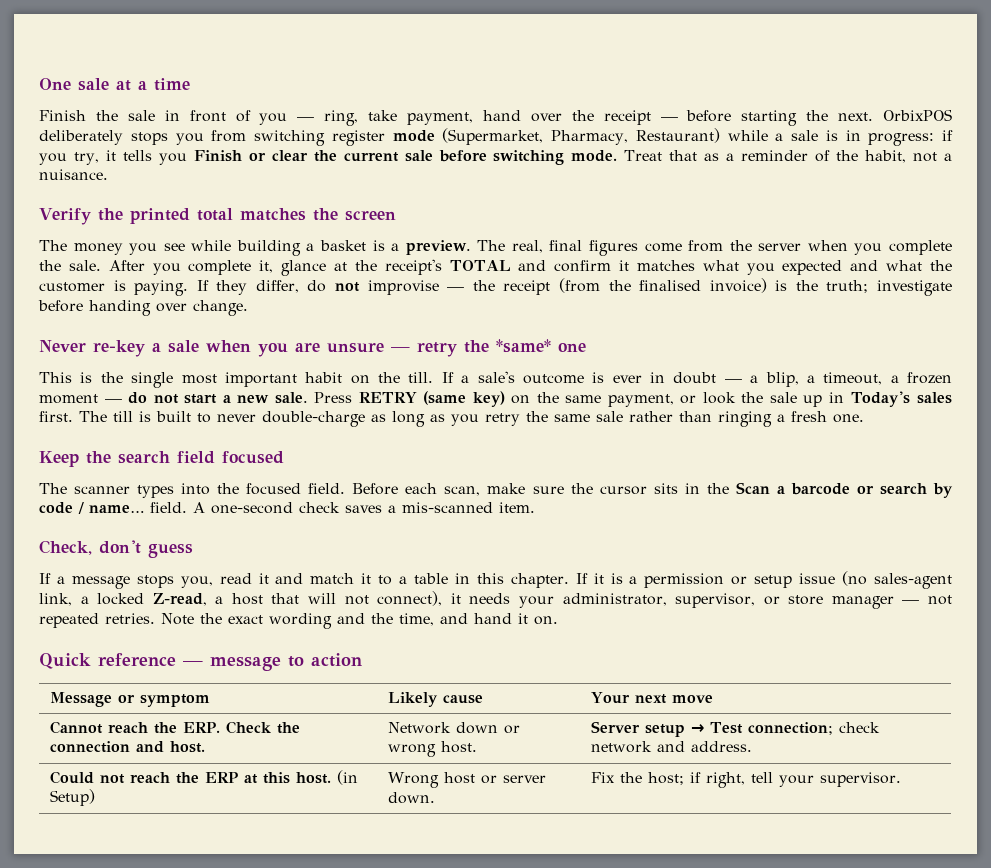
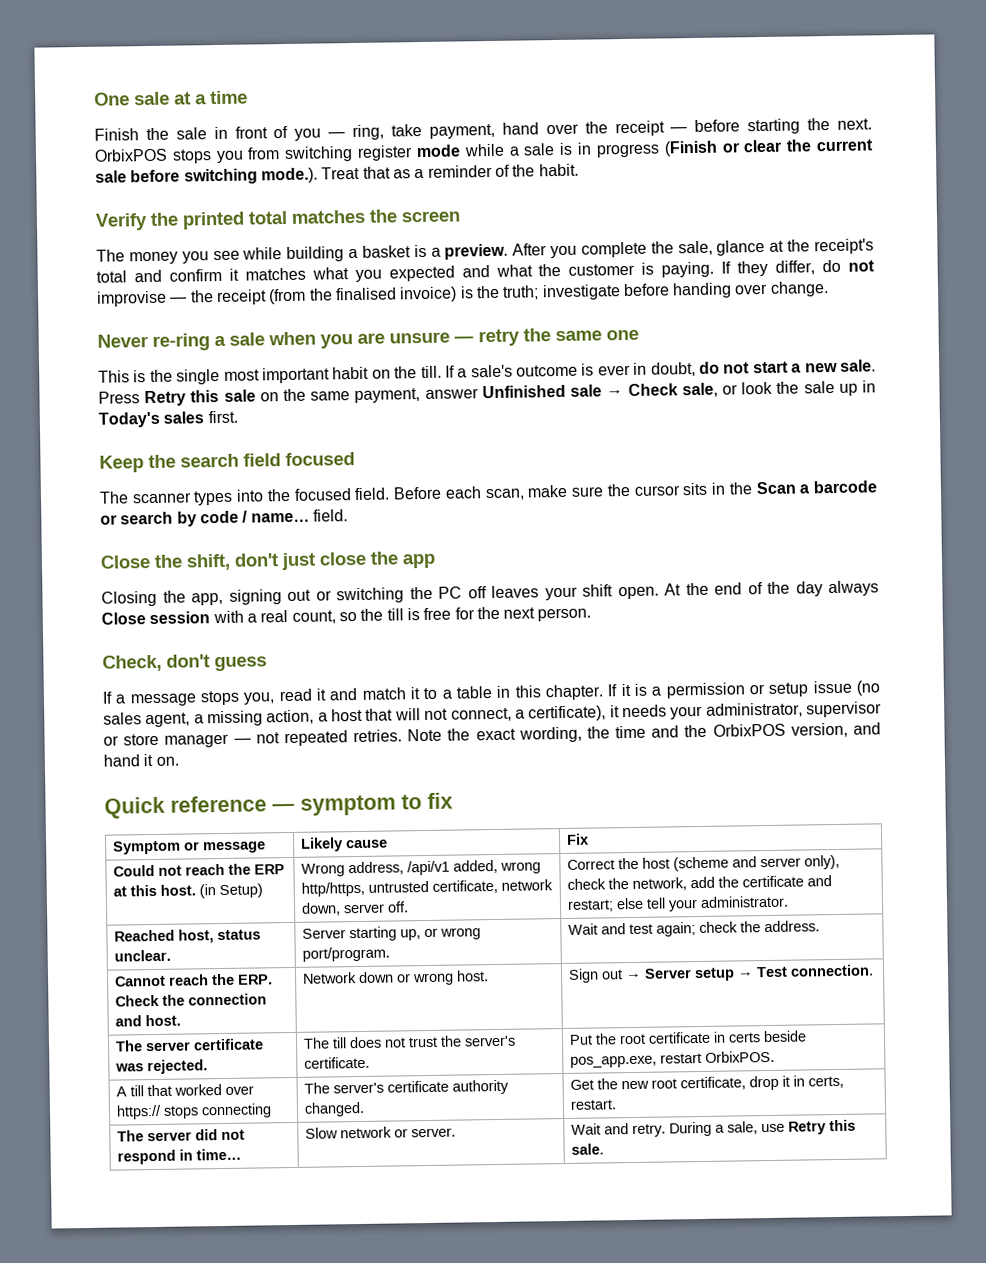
- OrbixPOS deliberately stops you from switching register mode (Supermarket, Pharmacy, Restaurant) while a sale is in progress: if you try, it tells you Finish or clear the current sale before switching mode. Treat that as a reminder of the habit, not a nuisance.
+ OrbixPOS stops you from switching register mode while a sale is in progress (Finish or clear the current sale before switching mode.). Treat that as a reminder of the habit.
- The real, final figures come from the server when you complete the sale. After you complete it, glance at the receipt's TOTAL and confirm it matches what you expected and what the customer is paying.
+ After you complete the sale, glance at the receipt's total and confirm it matches what you expected and what the customer is paying.
- Never re-key a sale when you are unsure — retry the *same* one
+ Never re-ring a sale when you are unsure — retry the same one
- If a sale's outcome is ever in doubt — a blip, a timeout, a frozen moment — do not start a new sale.
+ If a sale's outcome is ever in doubt, do not start a new sale.
- Press RETRY (same key) on the same payment, or look the sale up in Today's sales first. The till is built to never double-charge as long as you retry the same sale rather than ringing a fresh one.
+ Press Retry this sale on the same payment, answer Unfinished sale → Check sale, or look the sale up in Today's sales first.
- Before each scan, make sure the cursor sits in the Scan a barcode or search by code / name… field. A one-second check saves a mis-scanned item.
+ Before each scan, make sure the cursor sits in the Scan a barcode or search by code / name… field.
+ Close the shift, don't just close the app
+ Closing the app, signing out or switching the PC off leaves your shift open. At the end of the day always Close session with a real count, so the till is free for the next person.
- If it is a permission or setup issue (no sales-agent link, a locked Z-read, a host that will not connect), it needs your administrator, supervisor, or store manager — not repeated retries.
+ If it is a permission or setup issue (no sales agent, a missing action, a host that will not connect, a certificate), it needs your administrator, supervisor or store manager — not repeated retries.
- Note the exact wording and the time, and hand it on.
+ Note the exact wording, the time and the OrbixPOS version, and hand it on.
- Quick reference — message to action
- Message or symptom | Likely cause | Your next move
+ Quick reference — symptom to fix
+ Symptom or message | Likely cause | Fix
+ Could not reach the ERP at this host. (in Setup) | Wrong address, /api/v1 added, wrong http/https, untrusted certificate, network down, server off. | Correct the host (scheme and server only), check the network, add the certificate and restart; else tell your administrator.
+ Reached host, status unclear. | Server starting up, or wrong port/program. | Wait and test again; check the address.
- Cannot reach the ERP. Check the connection and host. | Network down or wrong host. | Server setup → Test connection; check network and address.
- Could not reach the ERP at this host. (in Setup) | Wrong host or server down. | Fix the host; if right, tell your supervisor.
+ Cannot reach the ERP. Check the connection and host. | Network down or wrong host. | Sign out → Server setup → Test connection.
+ The server certificate was rejected. | The till does not trust the server's certificate. | Put the root certificate in certs beside pos_app.exe, restart OrbixPOS.
+ A till that worked over https:// stops connecting | The server's certificate authority changed. | Get the new root certificate, drop it in certs, restart.
+ The server did not respond in time… | Slow network or server. | Wait and retry. During a sale, use Retry this sale.

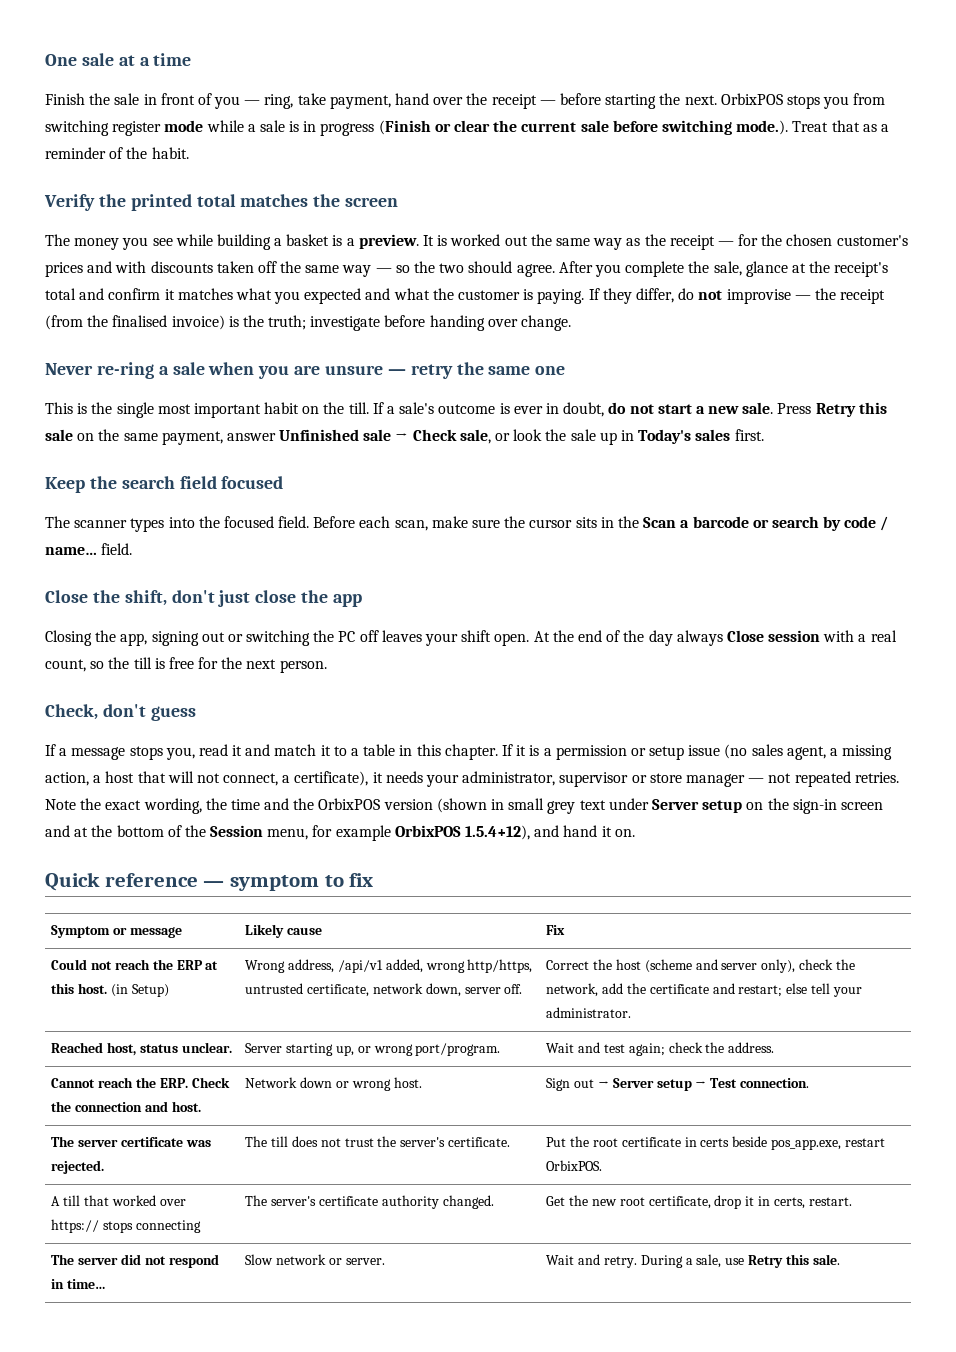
+ It is worked out the same way as the receipt — for the chosen customer's prices and with discounts taken off the same way — so the two should agree.
- Note the exact wording, the time and the OrbixPOS version, and hand it on.
+ Note the exact wording, the time and the OrbixPOS version (shown in small grey text under Server setup on the sign-in screen and at the bottom of the Session menu, for example OrbixPOS 1.5.4+12), and hand it on.

